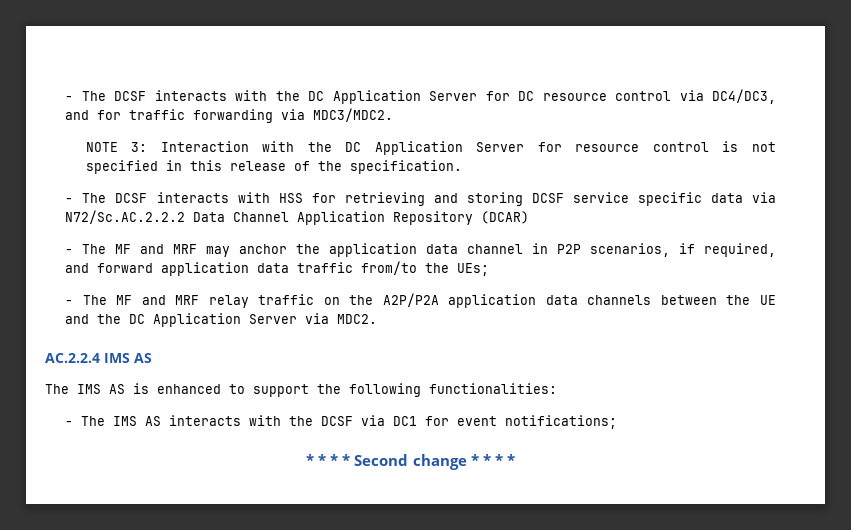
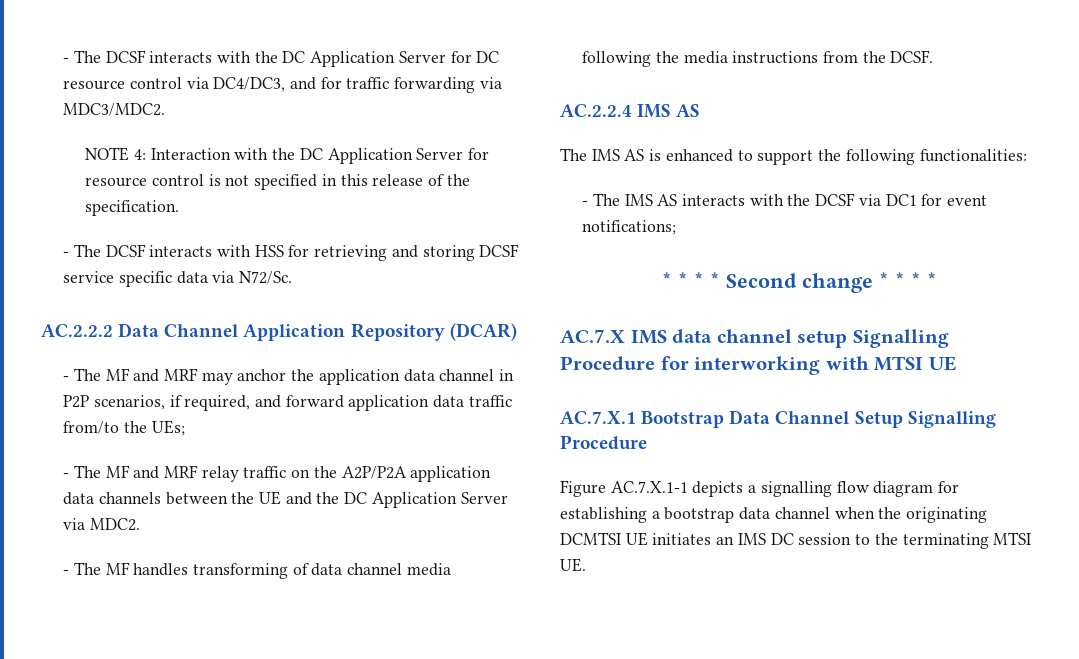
- NOTE 3: Interaction with the DC Application Server for resource control is not specified in this release of the specification.
+ NOTE 4: Interaction with the DC Application Server for resource control is not specified in this release of the specification.
- - The DCSF interacts with HSS for retrieving and storing DCSF service specific data via N72/Sc.AC.2.2.2 Data Channel Application Repository (DCAR)
+ - The DCSF interacts with HSS for retrieving and storing DCSF service specific data via N72/Sc.
+ AC.2.2.2 Data Channel Application Repository (DCAR)
+ - The MF handles transforming of data channel media following the media instructions from the DCSF.
+ AC.7.X IMS data channel setup Signalling Procedure for interworking with MTSI UE
+ AC.7.X.1 Bootstrap Data Channel Setup Signalling Procedure
+ Figure AC.7.X.1-1 depicts a signalling flow diagram for establishing a bootstrap data channel when the originating DCMTSI UE initiates an IMS DC session to the terminating MTSI UE.

